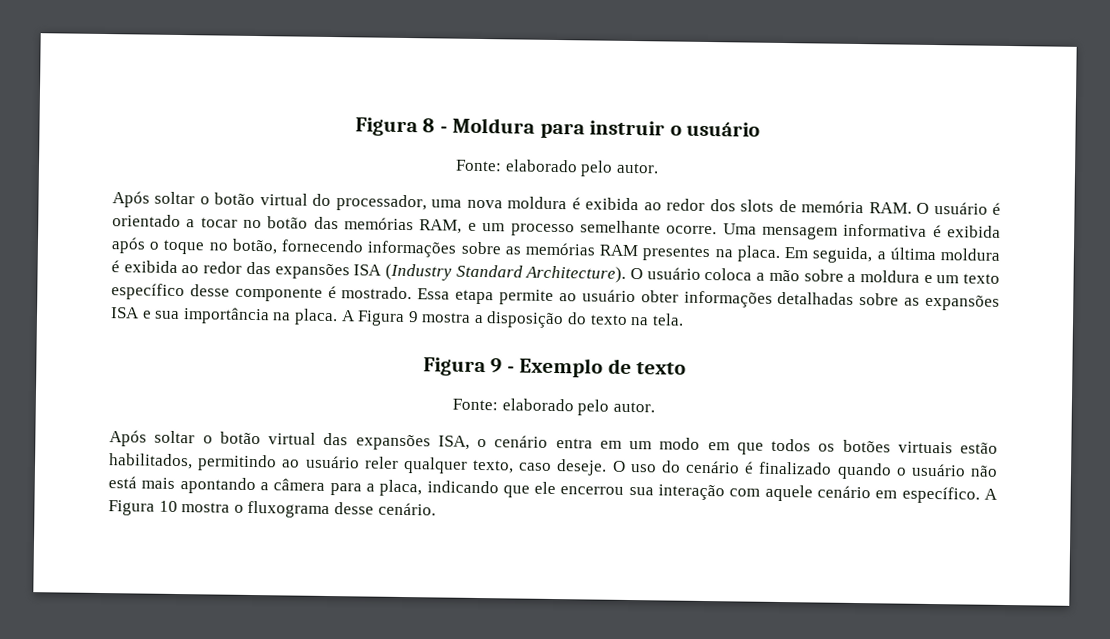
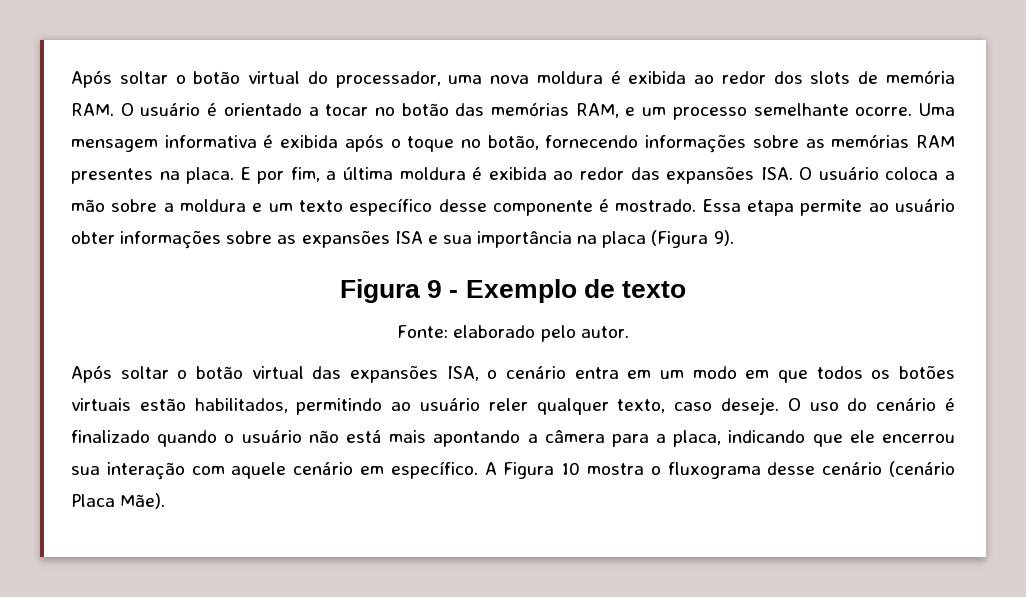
- Figura 8 - Moldura para instruir o usuário
- Fonte: elaborado pelo autor.
- Em seguida, a última moldura é exibida ao redor das expansões ISA (Industry Standard Architecture). O usuário coloca a mão sobre a moldura e um texto específico desse componente é mostrado.
+ E por fim, a última moldura é exibida ao redor das expansões ISA. O usuário coloca a mão sobre a moldura e um texto específico desse componente é mostrado.
- Essa etapa permite ao usuário obter informações detalhadas sobre as expansões ISA e sua importância na placa. A Figura 9 mostra a disposição do texto na tela.
+ Essa etapa permite ao usuário obter informações sobre as expansões ISA e sua importância na placa (Figura 9).
- A Figura 10 mostra o fluxograma desse cenário.
+ A Figura 10 mostra o fluxograma desse cenário (cenário Placa Mãe).

